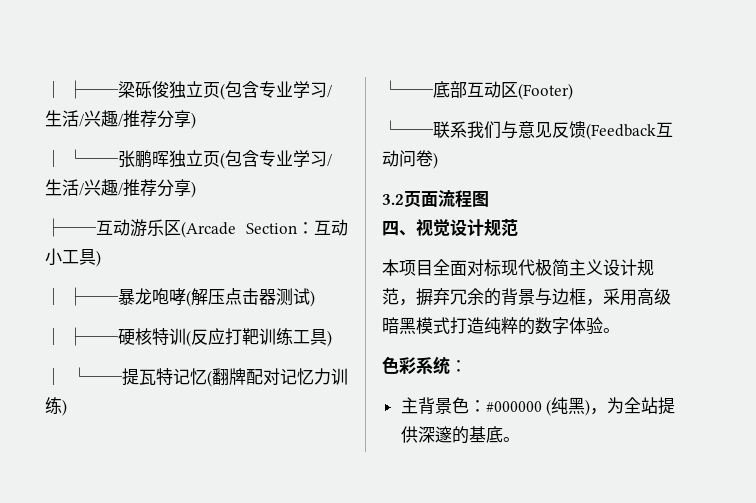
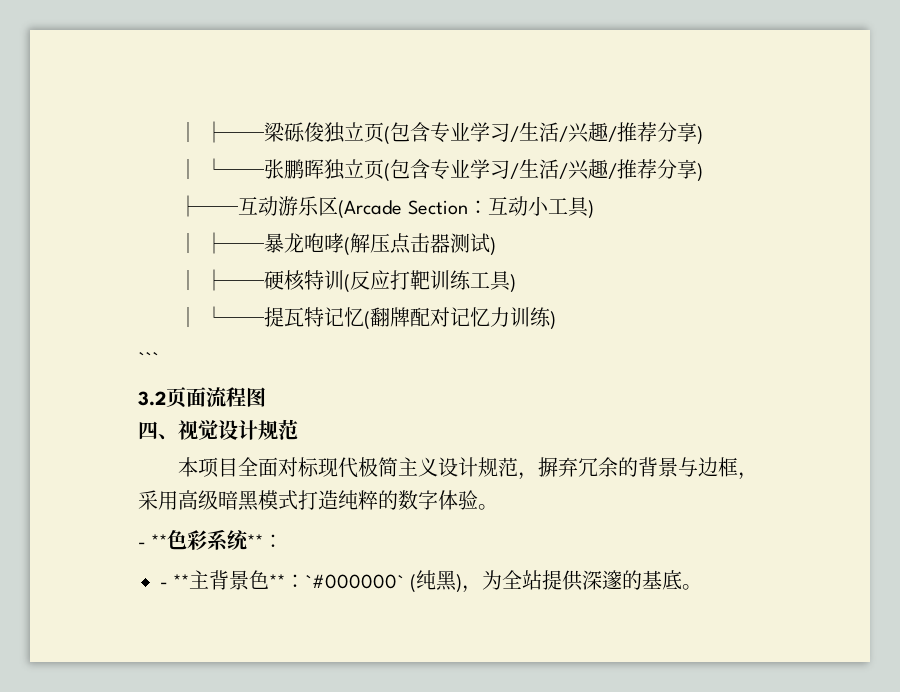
- └──底部互动区(Footer)
- └──联系我们与意见反馈(Feedback互动问卷)
+ ```
- 色彩系统：
+ - **色彩系统**：
- 主背景色：#000000 (纯黑)，为全站提供深邃的基底。
+ - **主背景色**：`#000000` (纯黑)，为全站提供深邃的基底。

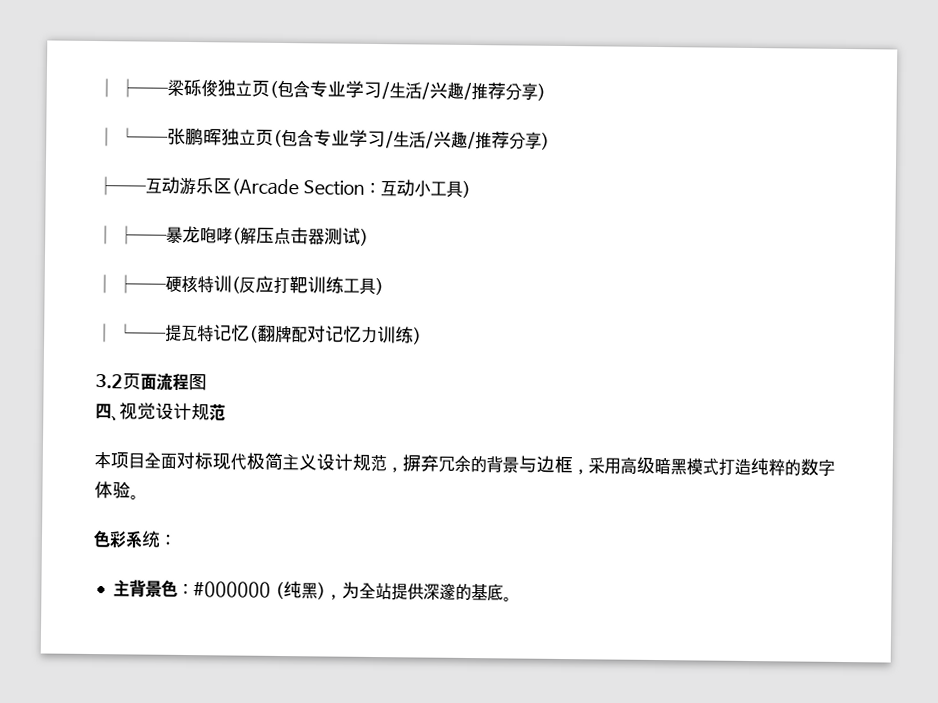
- ```
- - **色彩系统**：
+ 色彩系统：
- - **主背景色**：`#000000` (纯黑)，为全站提供深邃的基底。
+ 主背景色：#000000 (纯黑)，为全站提供深邃的基底。

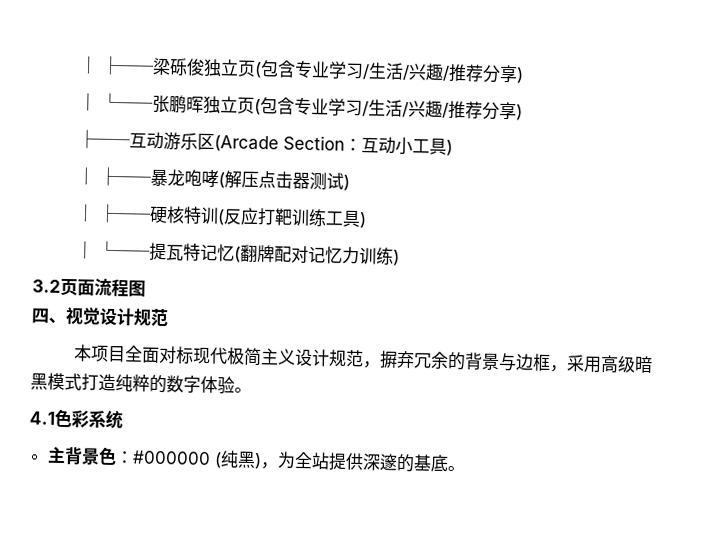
- 色彩系统：
+ 4.1色彩系统

